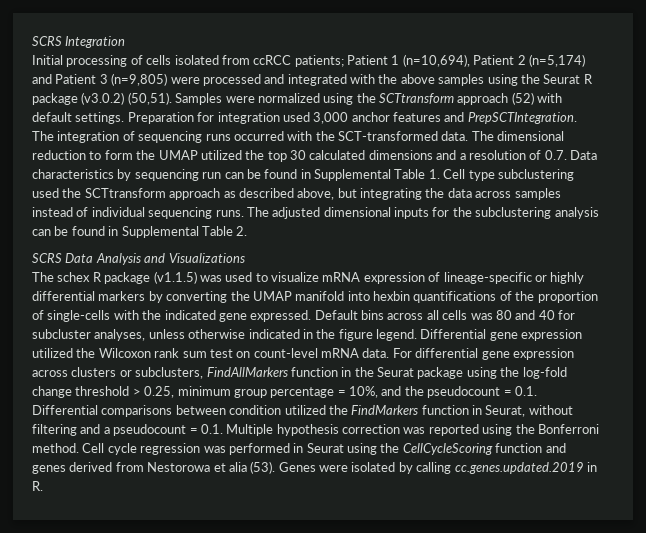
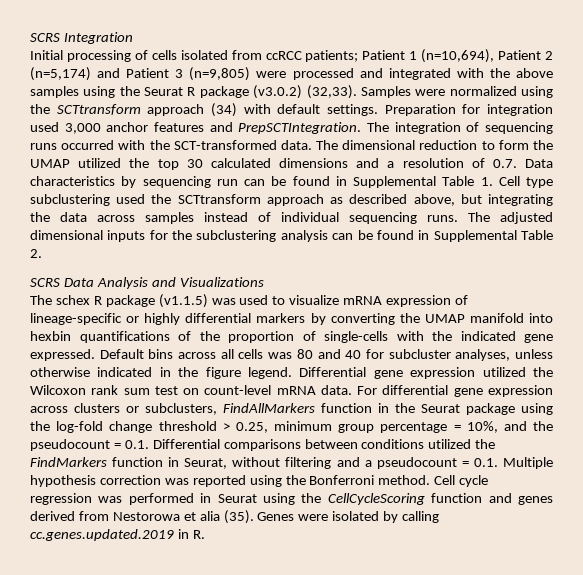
- Initial processing of cells isolated from ccRCC patients; Patient 1 (n=10,694), Patient 2 (n=5,174) and Patient 3 (n=9,805) were processed and integrated with the above samples using the Seurat R package (v3.0.2) (50,51).
+ Initial processing of cells isolated from ccRCC patients; Patient 1 (n=10,694), Patient 2 (n=5,174) and Patient 3 (n=9,805) were processed and integrated with the above samples using the Seurat R package (v3.0.2) (32,33).
- Samples were normalized using the SCTtransform approach (52) with default settings.
+ Samples were normalized using the SCTtransform approach (34) with default settings.
- For differential gene expression across clusters or subclusters, FindAllMarkers function in the Seurat package using the log-fold change threshold > 0.25, minimum group percentage = 10%, and the pseudocount = 0.1. Differential comparisons between condition utilized the FindMarkers function in Seurat, without filtering and a pseudocount = 0.1. Multiple hypothesis correction was reported using the Bonferroni method.
+ For differential gene expression across clusters or subclusters, FindAllMarkers function in the Seurat package using the log-fold change threshold > 0.25, minimum group percentage = 10%, and the pseudocount = 0.1. Differential comparisons between conditions utilized the FindMarkers function in Seurat, without filtering and a pseudocount = 0.1. Multiple hypothesis correction was reported using the Bonferroni method.
- Cell cycle regression was performed in Seurat using the CellCycleScoring function and genes derived from Nestorowa et alia (53).
+ Cell cycle regression was performed in Seurat using the CellCycleScoring function and genes derived from Nestorowa et alia (35).

